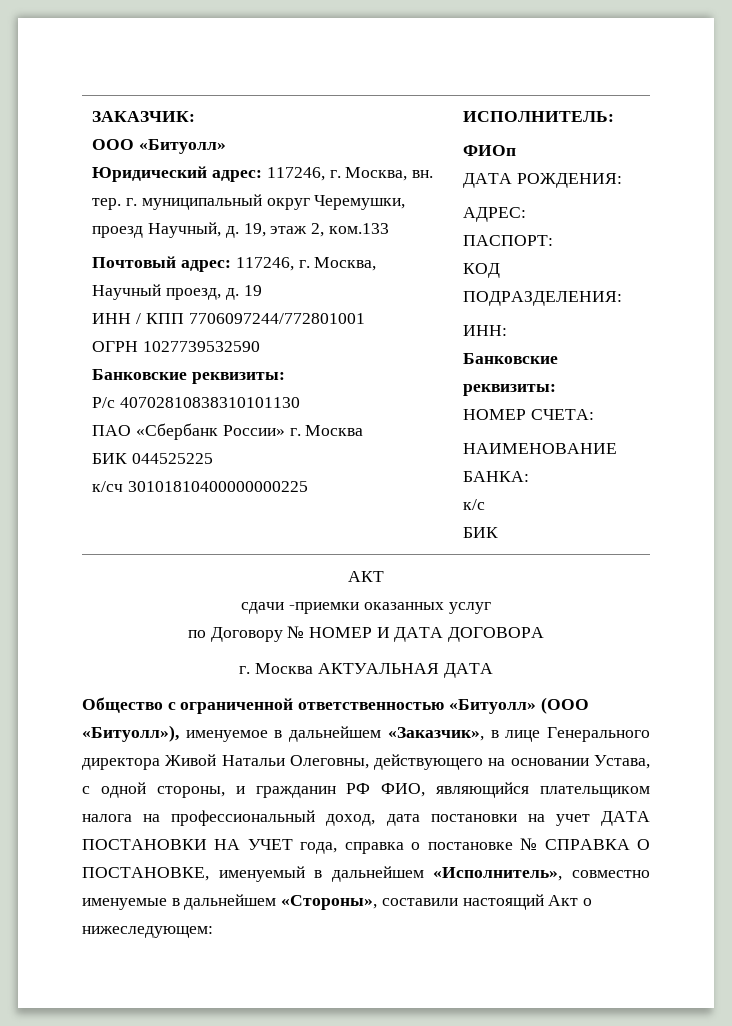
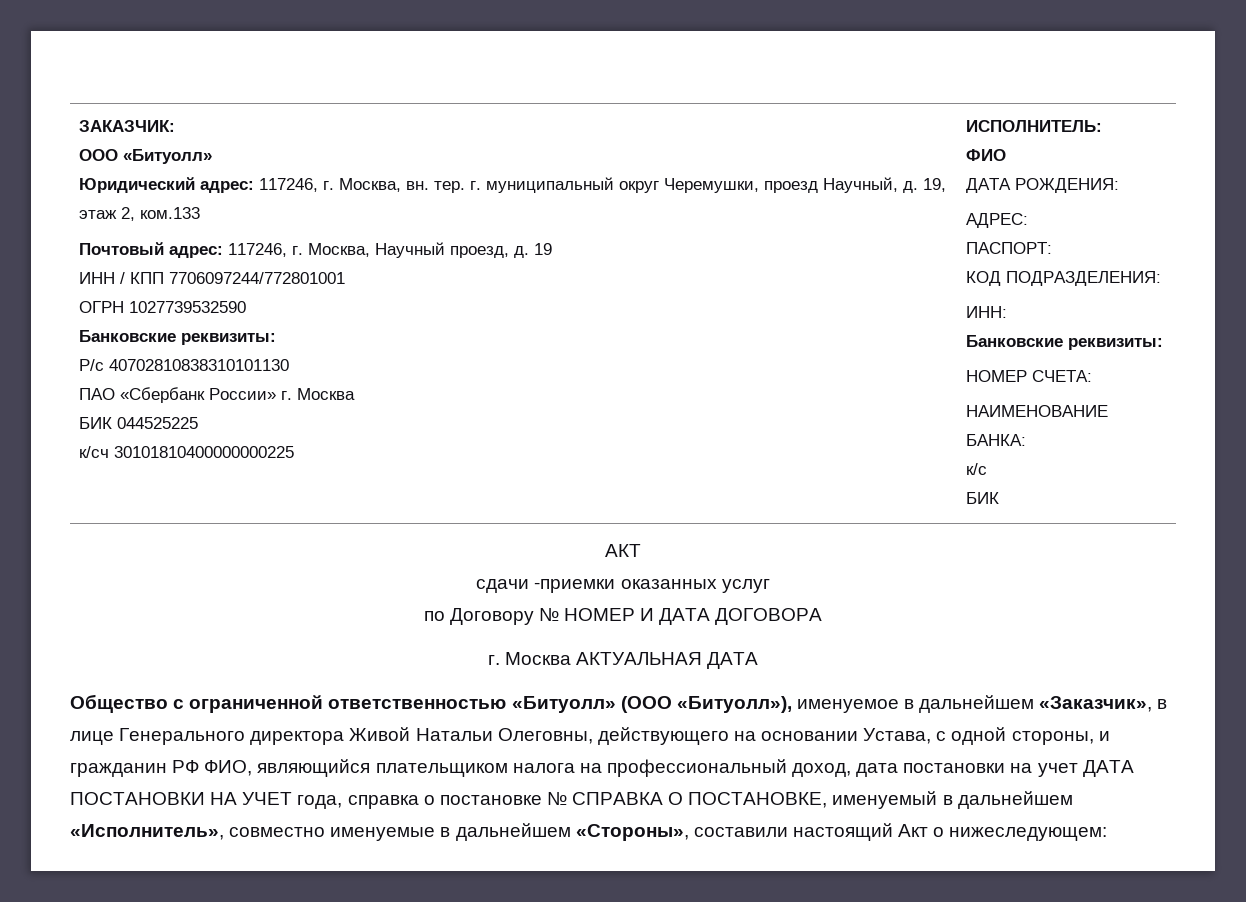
- ФИОп
+ ФИО

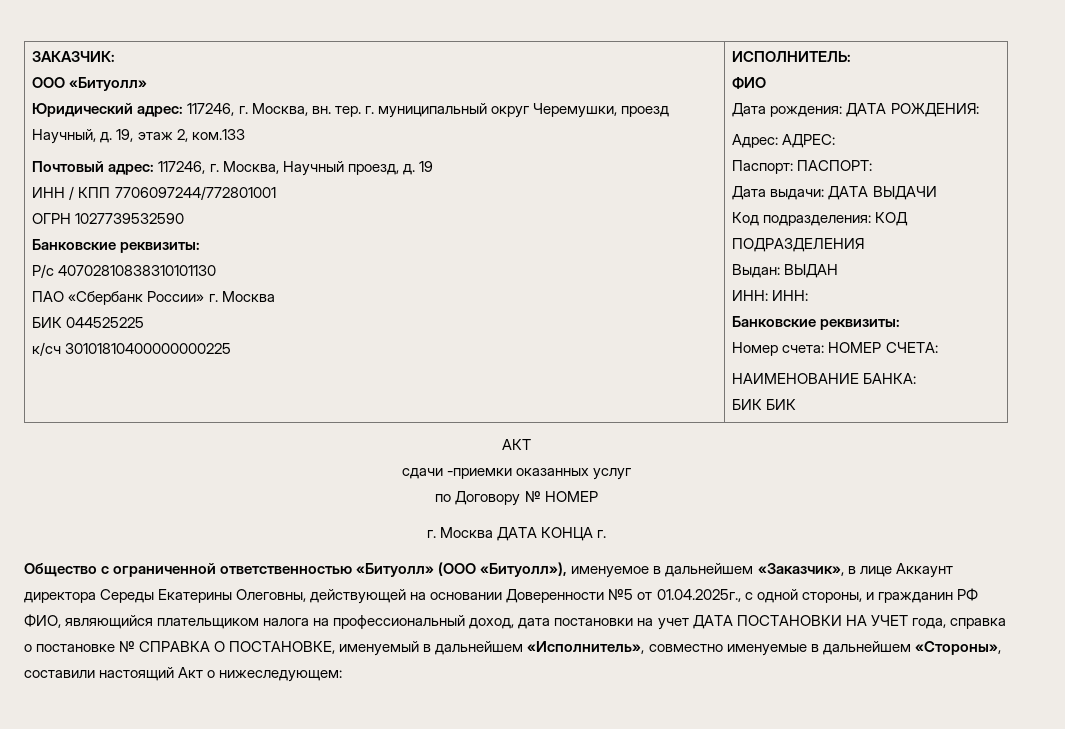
- ДАТА РОЖДЕНИЯ:
+ Дата рождения: ДАТА РОЖДЕНИЯ:
- АДРЕС:
+ Адрес: АДРЕС:
- ПАСПОРТ:
+ Паспорт: ПАСПОРТ:
- КОД ПОДРАЗДЕЛЕНИЯ:
- ИНН:
+ Дата выдачи: ДАТА ВЫДАЧИ
+ Код подразделения: КОД ПОДРАЗДЕЛЕНИЯ
+ Выдан: ВЫДАН
+ ИНН: ИНН:
- НОМЕР СЧЕТА:
+ Номер счета: НОМЕР СЧЕТА:
- к/с
- БИК
+ БИК БИК
- по Договору № НОМЕР И ДАТА ДОГОВОРА
- г. Москва АКТУАЛЬНАЯ ДАТА
+ по Договору № НОМЕР
+ г. Москва ДАТА КОНЦА г.
- Общество с ограниченной ответственностью «Битуолл» (ООО «Битуолл»), именуемое в дальнейшем «Заказчик», в лице Генерального директора Живой Натальи Олеговны, действующего на основании Устава, с одной стороны, и гражданин РФ ФИО, являющийся плательщиком налога на профессиональный доход, дата постановки на учет ДАТА ПОСТАНОВКИ НА УЧЕТ года, справка о постановке № СПРАВКА О ПОСТАНОВКЕ, именуемый в дальнейшем «Исполнитель», совместно именуемые в дальнейшем «Стороны», составили настоящий Акт о нижеследующем:
+ Общество с ограниченной ответственностью «Битуолл» (ООО «Битуолл»), именуемое в дальнейшем «Заказчик», в лице Аккаунт директора Середы Екатерины Олеговны, действующей на основании Доверенности №5 от 01.04.2025г., с одной стороны, и гражданин РФ ФИО, являющийся плательщиком налога на профессиональный доход, дата постановки на учет ДАТА ПОСТАНОВКИ НА УЧЕТ года, справка о постановке № СПРАВКА О ПОСТАНОВКЕ, именуемый в дальнейшем «Исполнитель», совместно именуемые в дальнейшем «Стороны», составили настоящий Акт о нижеследующем:

